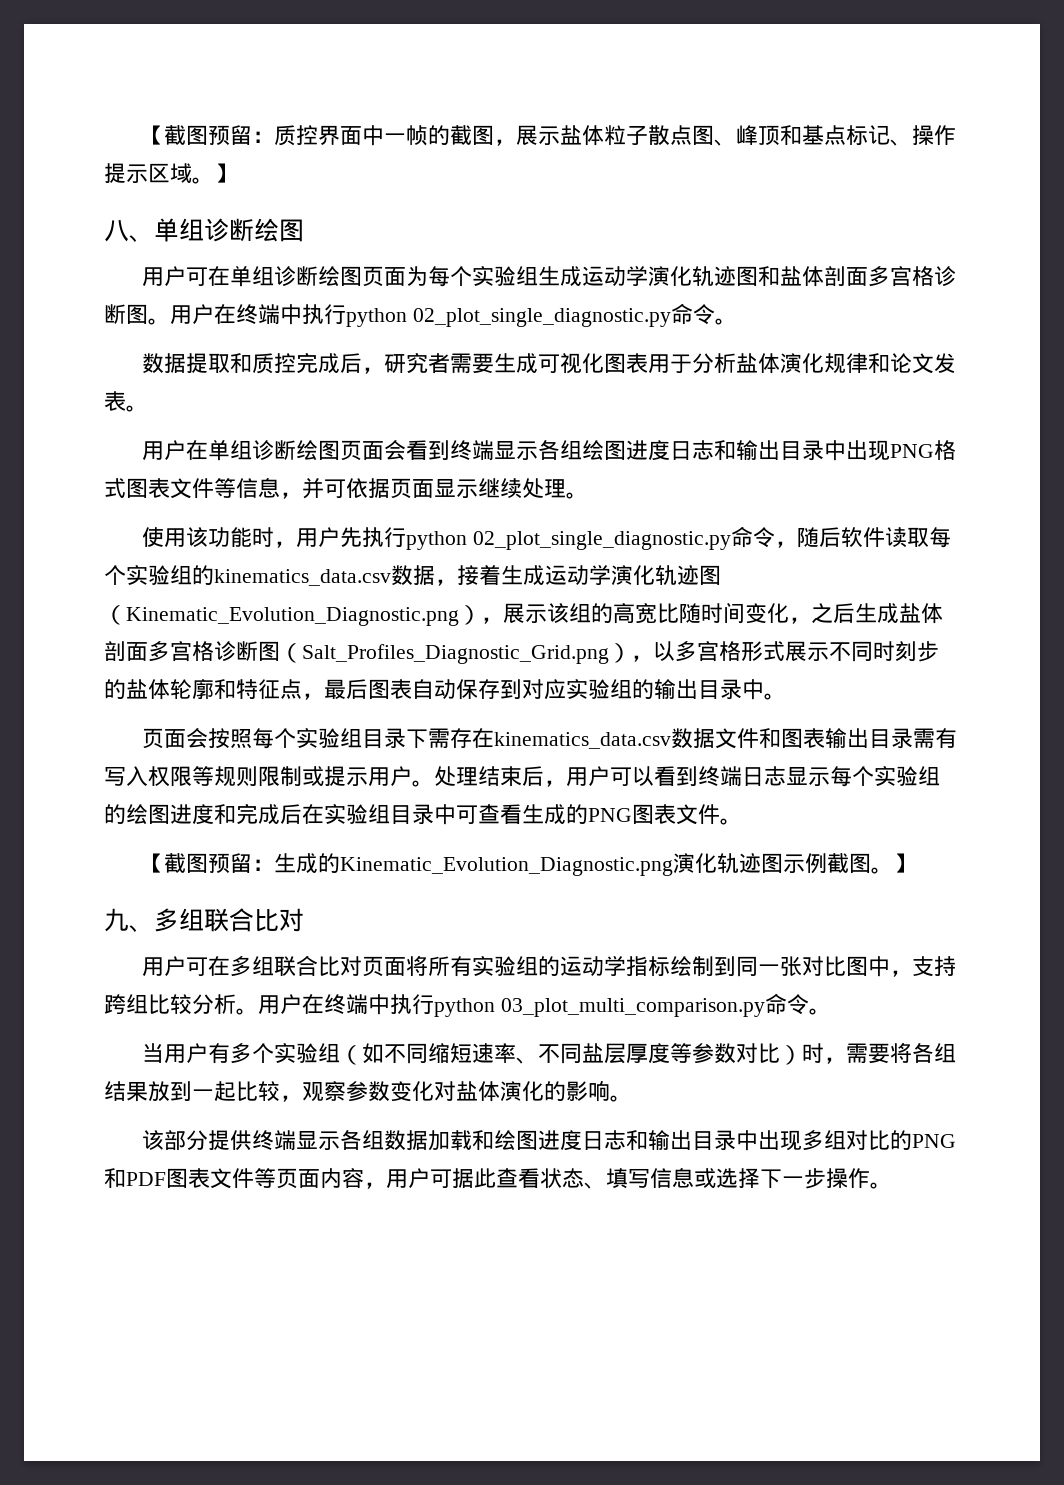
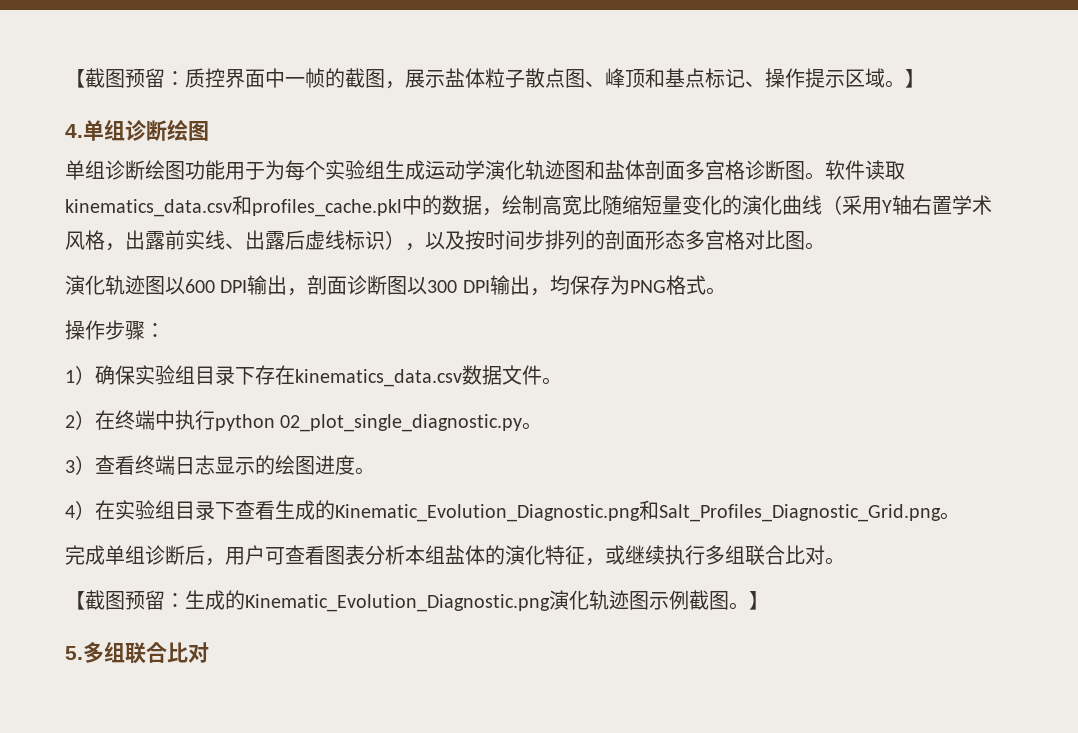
- 八、单组诊断绘图
+ 4.单组诊断绘图
- 用户可在单组诊断绘图页面为每个实验组生成运动学演化轨迹图和盐体剖面多宫格诊断图。
+ 单组诊断绘图功能用于为每个实验组生成运动学演化轨迹图和盐体剖面多宫格诊断图。
- 用户在终端中执行python 02_plot_single_diagnostic.py命令。
- 数据提取和质控完成后，研究者需要生成可视化图表用于分析盐体演化规律和论文发表。
- 用户在单组诊断绘图页面会看到终端显示各组绘图进度日志和输出目录中出现PNG格式图表文件等信息，并可依据页面显示继续处理。
- 使用该功能时，用户先执行python 02_plot_single_diagnostic.py命令，随后软件读取每个实验组的kinematics_data.csv数据，接着生成运动学演化轨迹图（Kinematic_Evolution_Diagnostic.png），展示该组的高宽比随时间变化，之后生成盐体剖面多宫格诊断图（Salt_Profiles_Diagnostic_Grid.png），以多宫格形式展示不同时刻步的盐体轮廓和特征点，最后图表自动保存到对应实验组的输出目录中。
- 页面会按照每个实验组目录下需存在kinematics_data.csv数据文件和图表输出目录需有写入权限等规则限制或提示用户。处理结束后，用户可以看到终端日志显示每个实验组的绘图进度和完成后在实验组目录中可查看生成的PNG图表文件。
+ 软件读取kinematics_data.csv和profiles_cache.pkl中的数据，绘制高宽比随缩短量变化的演化曲线（采用Y轴右置学术风格，出露前实线、出露后虚线标识），以及按时间步排列的剖面形态多宫格对比图。
+ 演化轨迹图以600 DPI输出，剖面诊断图以300 DPI输出，均保存为PNG格式。
+ 操作步骤：
+ 1）确保实验组目录下存在kinematics_data.csv数据文件。
+ 2）在终端中执行python 02_plot_single_diagnostic.py。
+ 3）查看终端日志显示的绘图进度。
+ 4）在实验组目录下查看生成的Kinematic_Evolution_Diagnostic.png和Salt_Profiles_Diagnostic_Grid.png。
+ 完成单组诊断后，用户可查看图表分析本组盐体的演化特征，或继续执行多组联合比对。
- 九、多组联合比对
- 用户可在多组联合比对页面将所有实验组的运动学指标绘制到同一张对比图中，支持跨组比较分析。用户在终端中执行python 03_plot_multi_comparison.py命令。
- 当用户有多个实验组（如不同缩短速率、不同盐层厚度等参数对比）时，需要将各组结果放到一起比较，观察参数变化对盐体演化的影响。
- 该部分提供终端显示各组数据加载和绘图进度日志和输出目录中出现多组对比的PNG和PDF图表文件等页面内容，用户可据此查看状态、填写信息或选择下一步操作。
+ 5.多组联合比对

